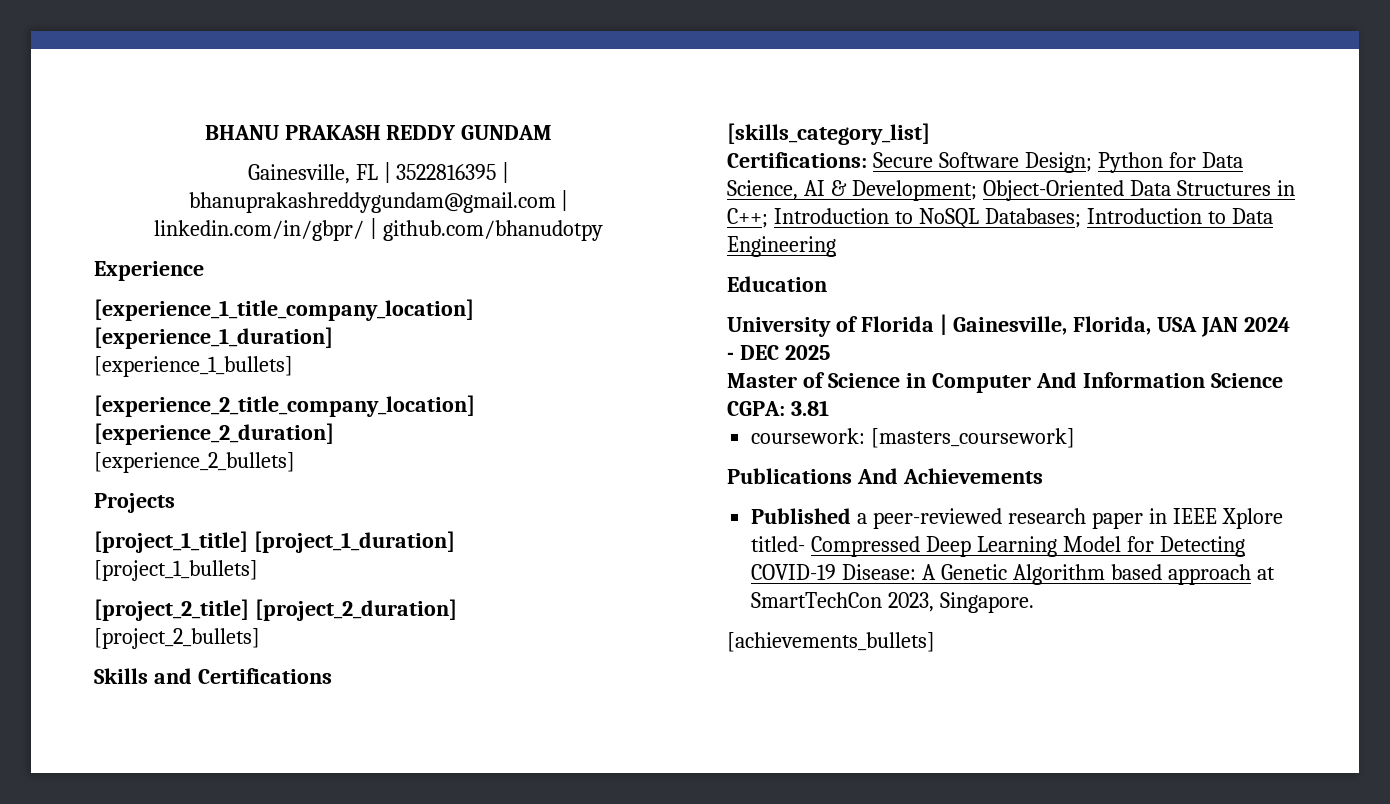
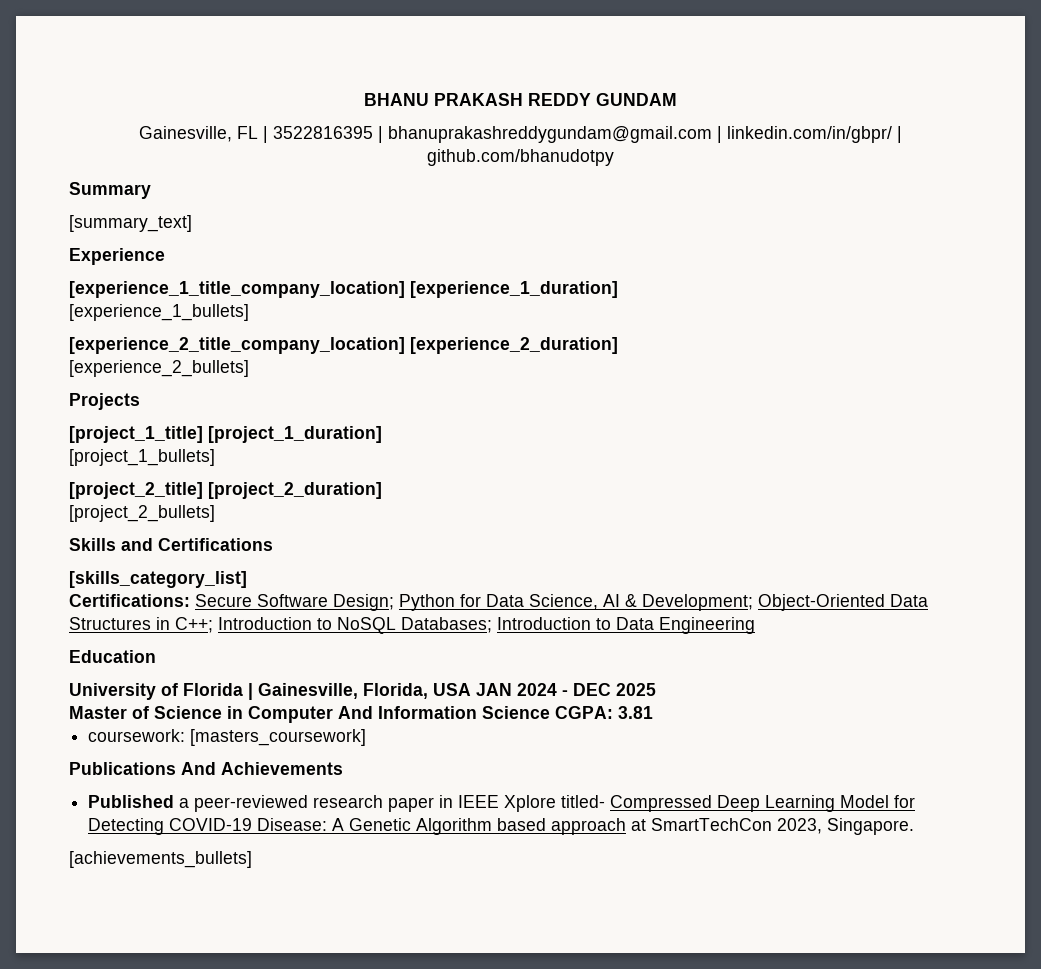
+ Summary
+ [summary_text]

